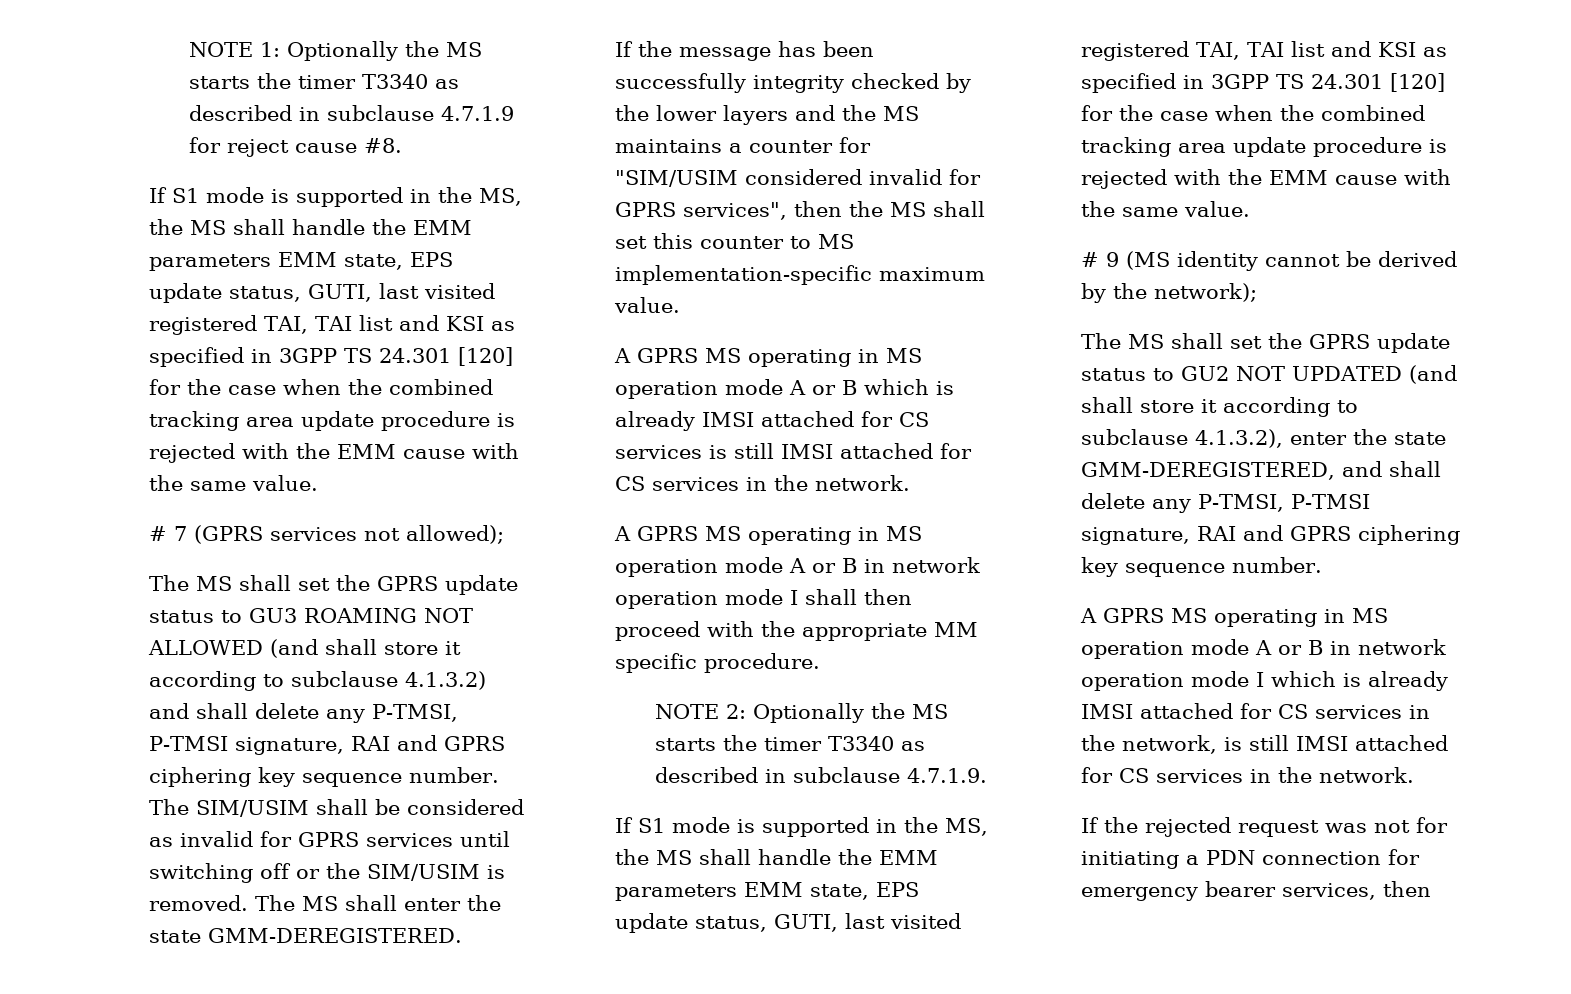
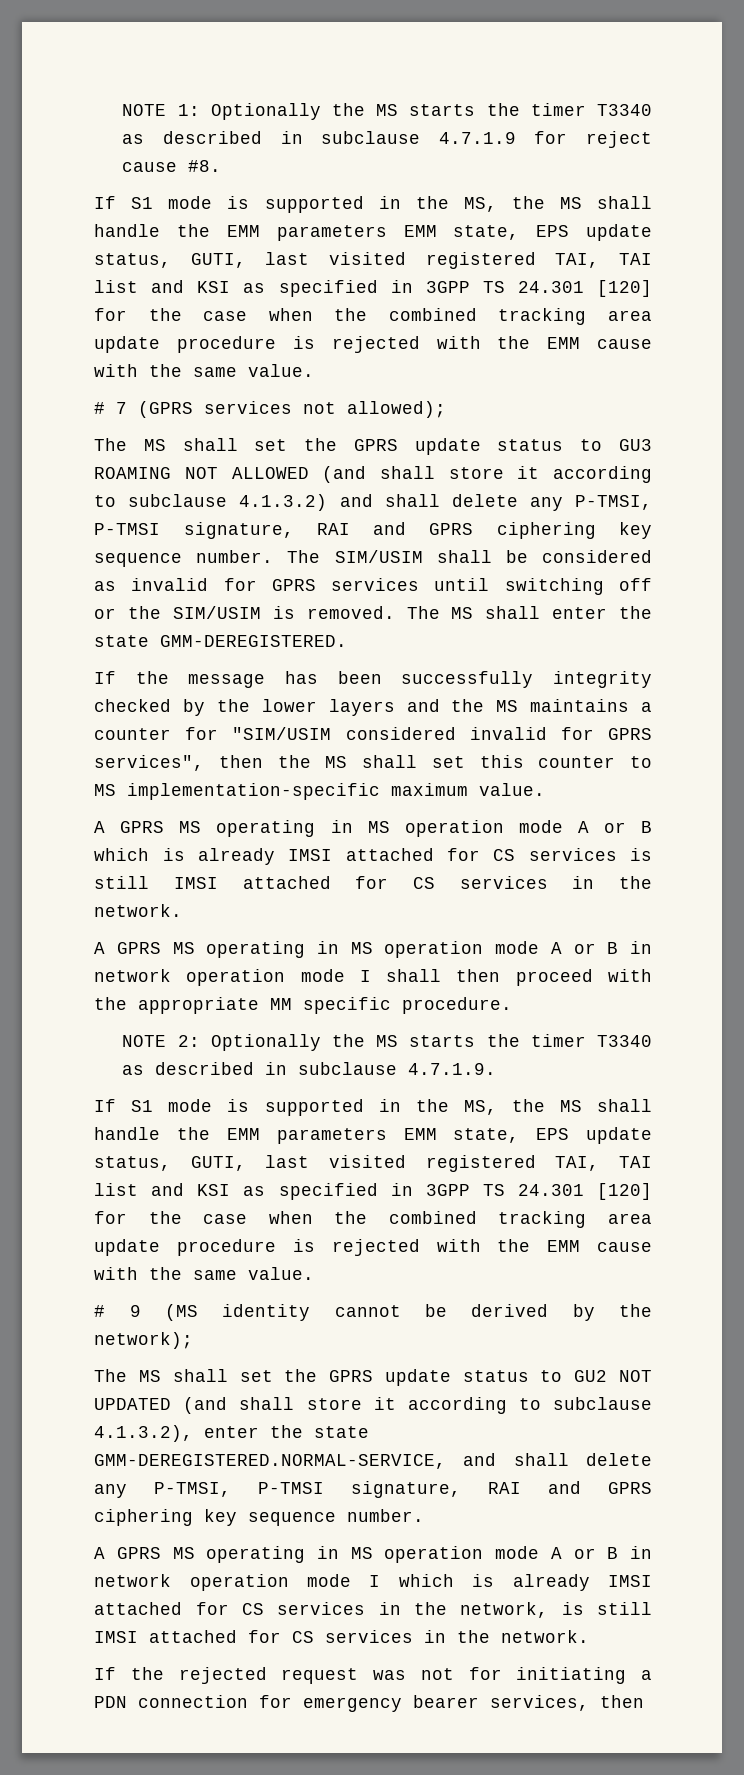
- The MS shall set the GPRS update status to GU2 NOT UPDATED (and shall store it according to subclause 4.1.3.2), enter the state GMM-DEREGISTERED, and shall delete any P-TMSI, P-TMSI signature, RAI and GPRS ciphering key sequence number.
+ The MS shall set the GPRS update status to GU2 NOT UPDATED (and shall store it according to subclause 4.1.3.2), enter the state GMM-DEREGISTERED.NORMAL-SERVICE, and shall delete any P-TMSI, P-TMSI signature, RAI and GPRS ciphering key sequence number.

